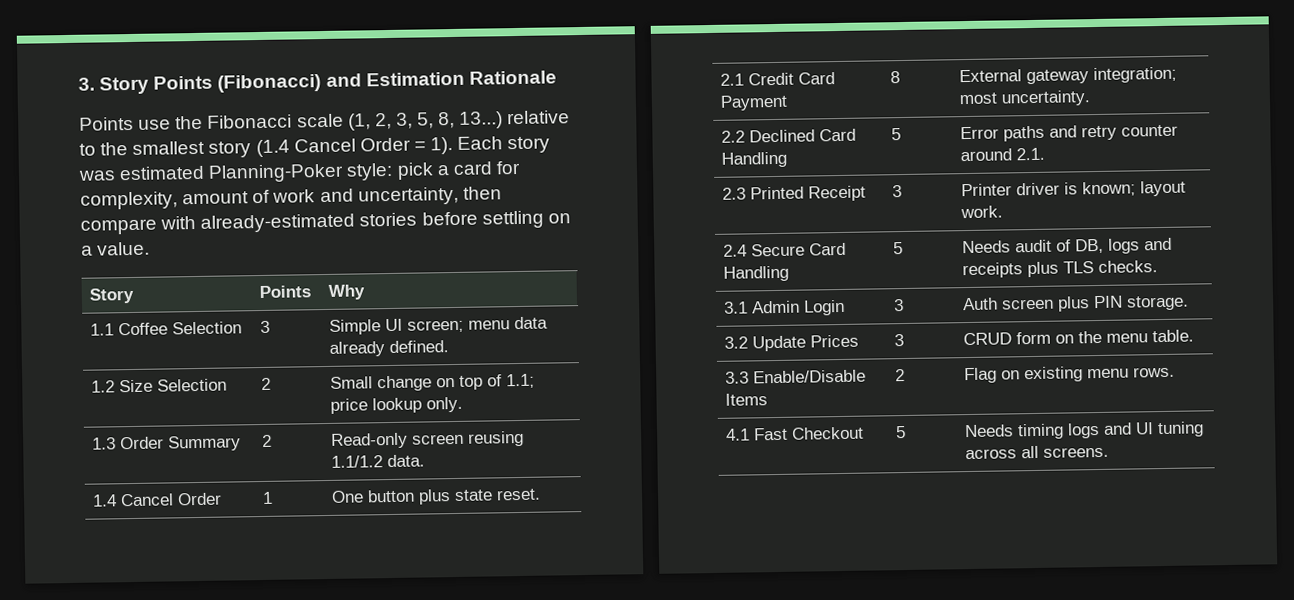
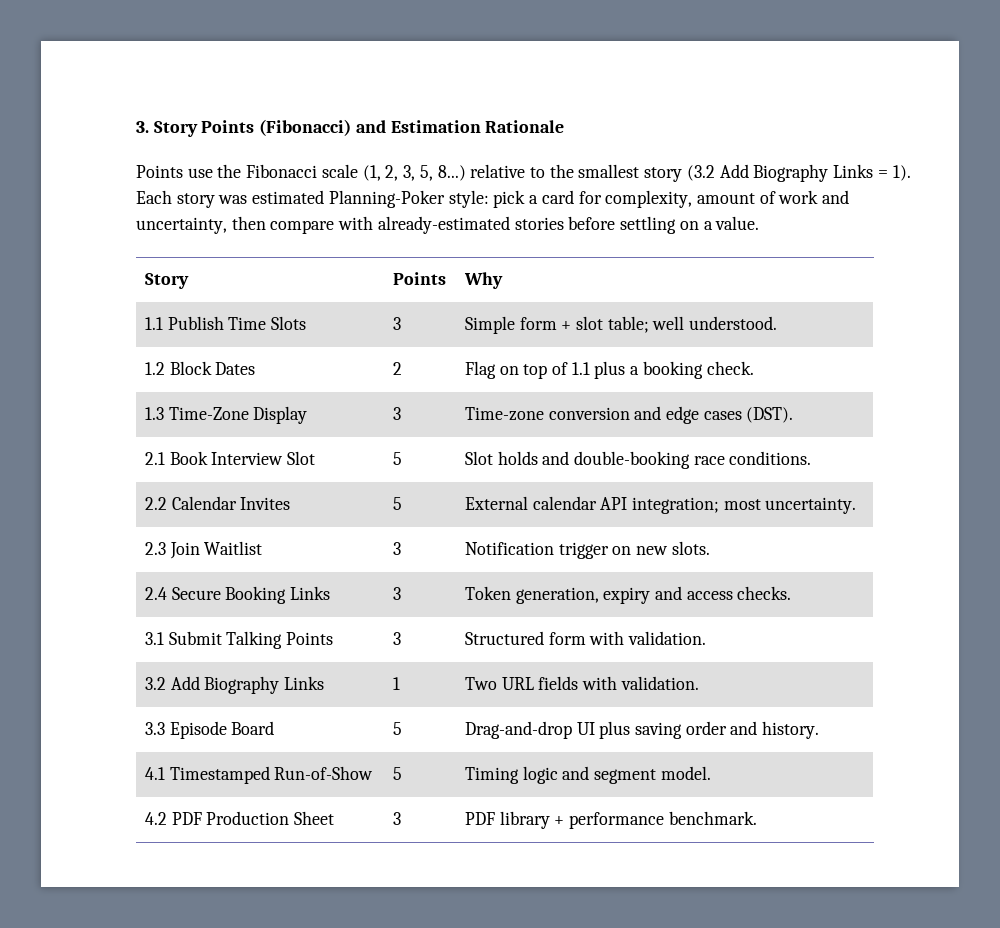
- Points use the Fibonacci scale (1, 2, 3, 5, 8, 13...) relative to the smallest story (1.4 Cancel Order = 1).
+ Points use the Fibonacci scale (1, 2, 3, 5, 8...) relative to the smallest story (3.2 Add Biography Links = 1).
- 1.1 Coffee Selection | 3 | Simple UI screen; menu data already defined.
- 1.2 Size Selection | 2 | Small change on top of 1.1; price lookup only.
- 1.3 Order Summary | 2 | Read-only screen reusing 1.1/1.2 data.
- 1.4 Cancel Order | 1 | One button plus state reset.
- 2.1 Credit Card Payment | 8 | External gateway integration; most uncertainty.
- 2.2 Declined Card Handling | 5 | Error paths and retry counter around 2.1.
- 2.3 Printed Receipt | 3 | Printer driver is known; layout work.
- 2.4 Secure Card Handling | 5 | Needs audit of DB, logs and receipts plus TLS checks.
- 3.1 Admin Login | 3 | Auth screen plus PIN storage.
- 3.2 Update Prices | 3 | CRUD form on the menu table.
- 3.3 Enable/Disable Items | 2 | Flag on existing menu rows.
- 4.1 Fast Checkout | 5 | Needs timing logs and UI tuning across all screens.
+ 1.1 Publish Time Slots | 3 | Simple form + slot table; well understood.
+ 1.2 Block Dates | 2 | Flag on top of 1.1 plus a booking check.
+ 1.3 Time-Zone Display | 3 | Time-zone conversion and edge cases (DST).
+ 2.1 Book Interview Slot | 5 | Slot holds and double-booking race conditions.
+ 2.2 Calendar Invites | 5 | External calendar API integration; most uncertainty.
+ 2.3 Join Waitlist | 3 | Notification trigger on new slots.
+ 2.4 Secure Booking Links | 3 | Token generation, expiry and access checks.
+ 3.1 Submit Talking Points | 3 | Structured form with validation.
+ 3.2 Add Biography Links | 1 | Two URL fields with validation.
+ 3.3 Episode Board | 5 | Drag-and-drop UI plus saving order and history.
+ 4.1 Timestamped Run-of-Show | 5 | Timing logic and segment model.
+ 4.2 PDF Production Sheet | 3 | PDF library + performance benchmark.

